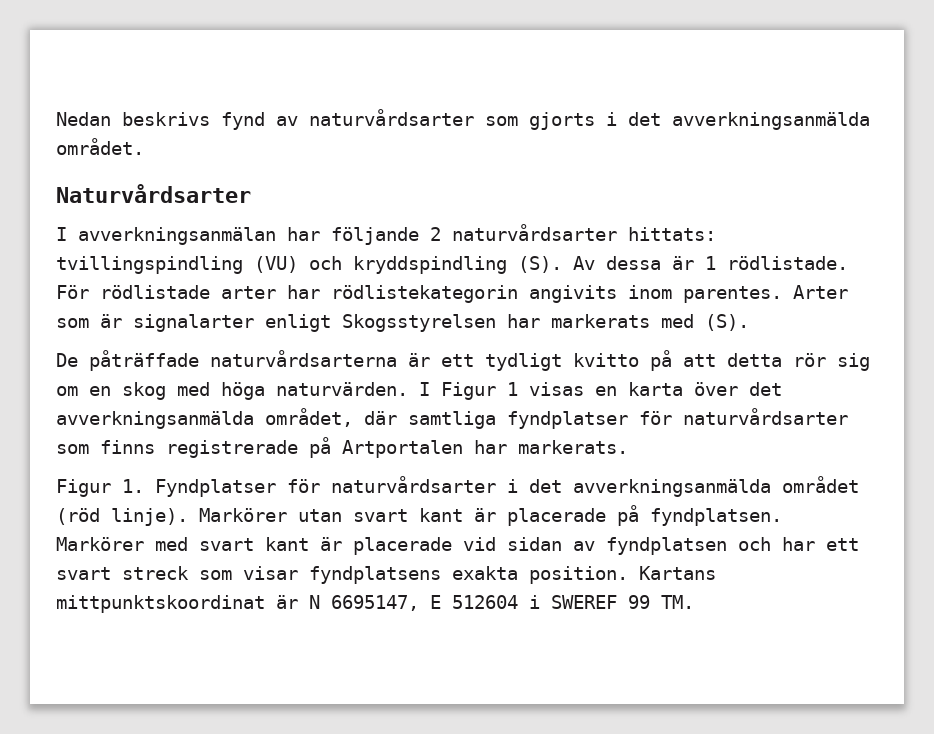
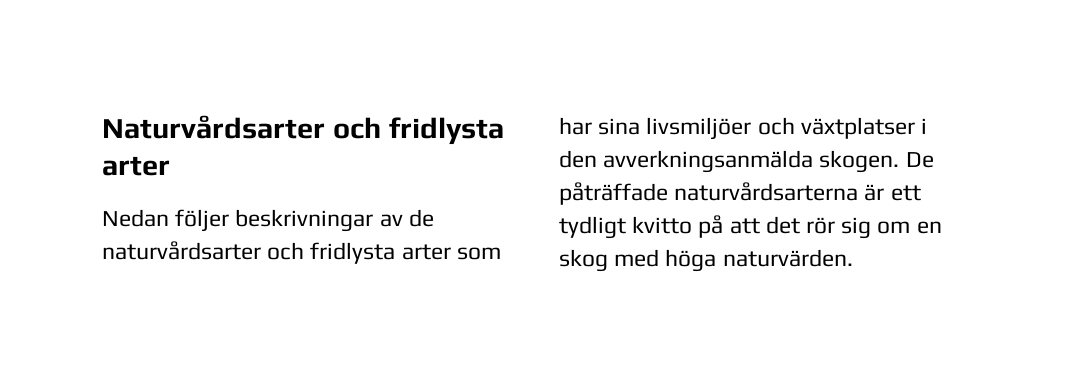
- Nedan beskrivs fynd av naturvårdsarter som gjorts i det avverkningsanmälda området.
- Naturvårdsarter
- I avverkningsanmälan har följande 2 naturvårdsarter hittats: tvillingspindling (VU) och kryddspindling (S). Av dessa är 1 rödlistade. För rödlistade arter har rödlistekategorin angivits inom parentes. Arter som är signalarter enligt Skogsstyrelsen har markerats med (S).
- De påträffade naturvårdsarterna är ett tydligt kvitto på att detta rör sig om en skog med höga naturvärden. I Figur 1 visas en karta över det avverkningsanmälda området, där samtliga fyndplatser för naturvårdsarter som finns registrerade på Artportalen har markerats.
- Figur 1. Fyndplatser för naturvårdsarter i det avverkningsanmälda området (röd linje). Markörer utan svart kant är placerade på fyndplatsen. Markörer med svart kant är placerade vid sidan av fyndplatsen och har ett svart streck som visar fyndplatsens exakta position. Kartans mittpunktskoordinat är N 6695147, E 512604 i SWEREF 99 TM.
+ Naturvårdsarter och fridlysta arter
+ Nedan följer beskrivningar av de naturvårdsarter och fridlysta arter som har sina livsmiljöer och växtplatser i den avverkningsanmälda skogen. De påträffade naturvårdsarterna är ett tydligt kvitto på att det rör sig om en skog med höga naturvärden.

